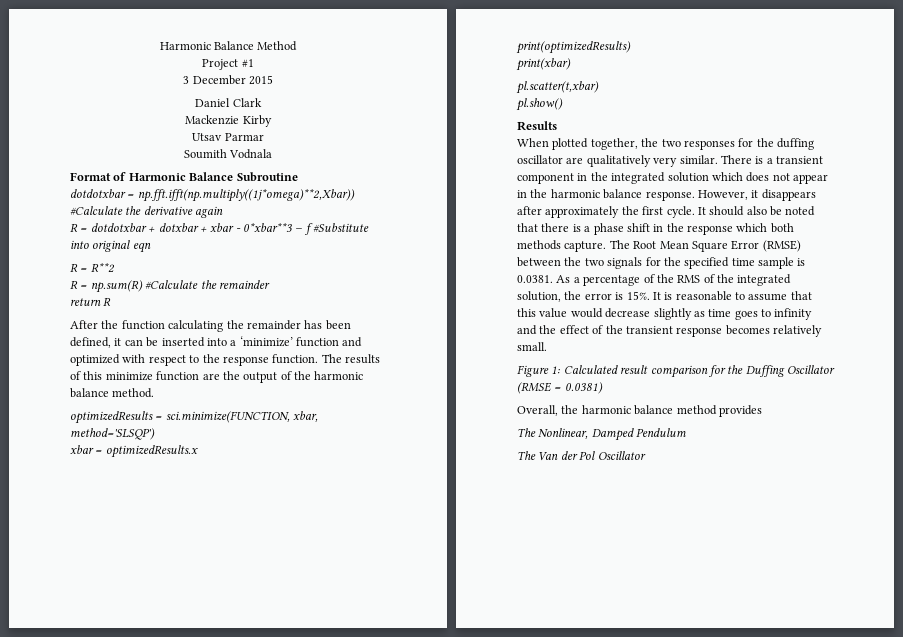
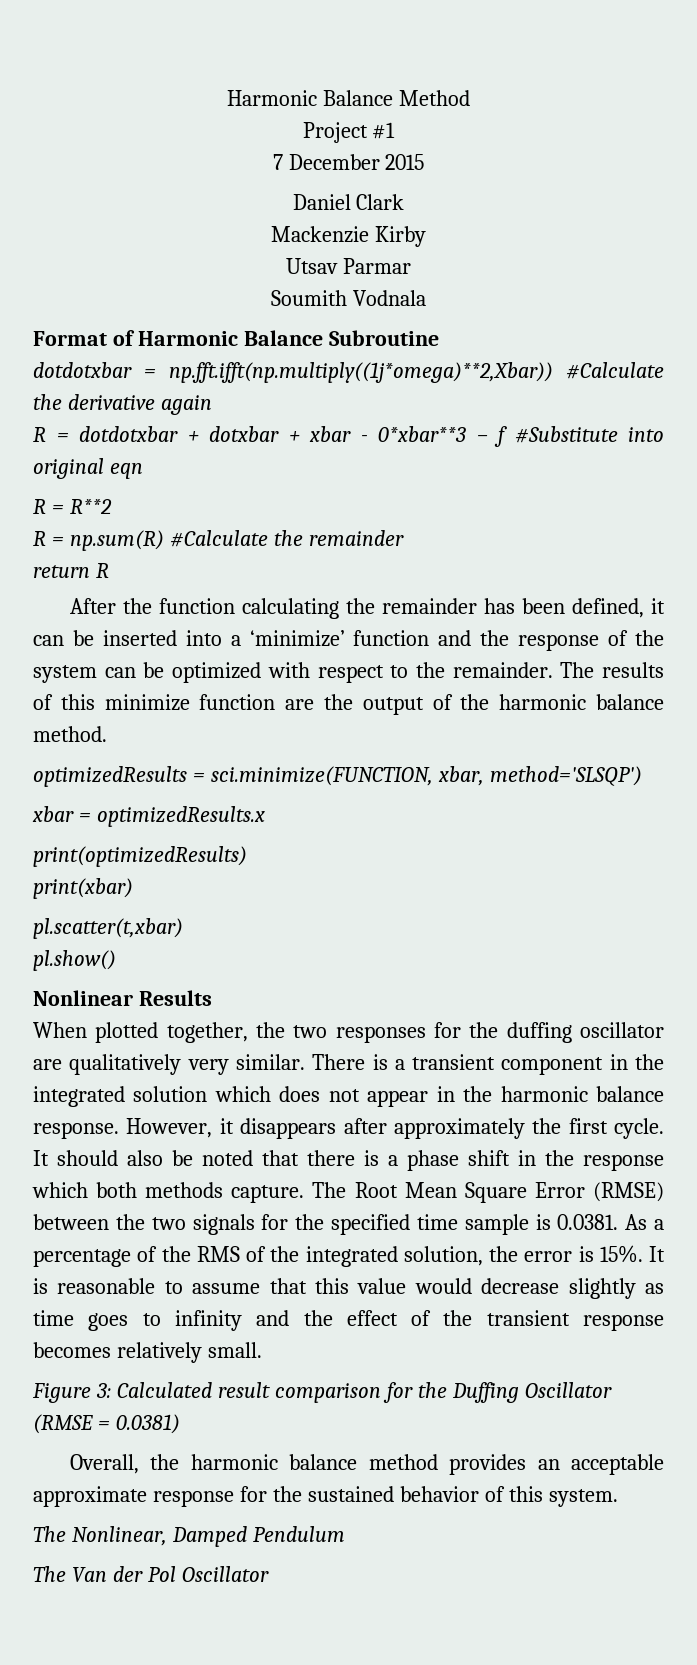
- 3 December 2015
+ 7 December 2015
- After the function calculating the remainder has been defined, it can be inserted into a ‘minimize’ function and optimized with respect to the response function.
+ After the function calculating the remainder has been defined, it can be inserted into a ‘minimize’ function and the response of the system can be optimized with respect to the remainder.
- Results
+ Nonlinear Results
- Figure 1: Calculated result comparison for the Duffing Oscillator (RMSE = 0.0381)
+ Figure 3: Calculated result comparison for the Duffing Oscillator (RMSE = 0.0381)
- Overall, the harmonic balance method provides
+ Overall, the harmonic balance method provides an acceptable approximate response for the sustained behavior of this system.

